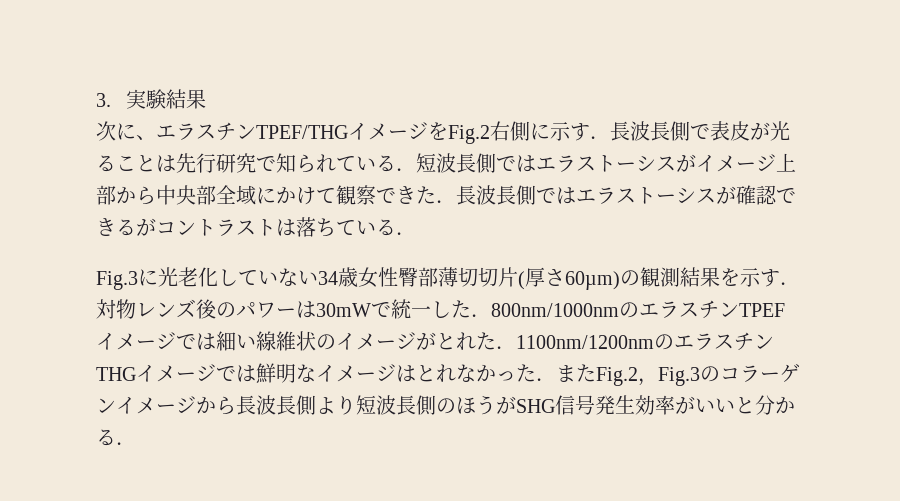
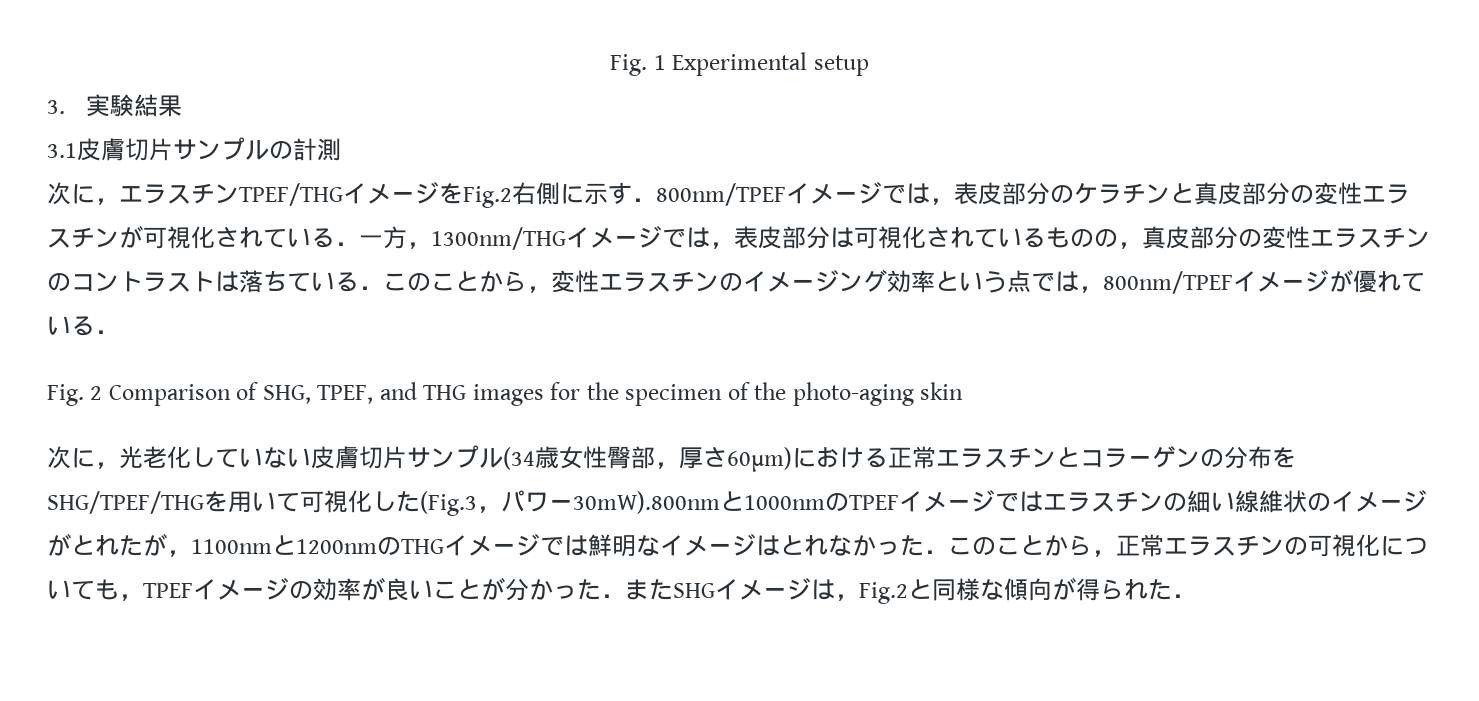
+ Fig. 1 Experimental setup
- 次に、エラスチンTPEF/THGイメージをFig.2右側に示す．長波長側で表皮が光ることは先行研究で知られている．短波長側ではエラストーシスがイメージ上部から中央部全域にかけて観察できた．長波長側ではエラストーシスが確認できるがコントラストは落ちている．
- Fig.3に光老化していない34歳女性臀部薄切切片(厚さ60µm)の観測結果を示す．対物レンズ後のパワーは30mWで統一した．800nm/1000nmのエラスチンTPEFイメージでは細い線維状のイメージがとれた．1100nm/1200nmのエラスチンTHGイメージでは鮮明なイメージはとれなかった．またFig.2，Fig.3のコラーゲンイメージから長波長側より短波長側のほうがSHG信号発生効率がいいと分かる．
+ 3.1皮膚切片サンプルの計測
+ 次に，エラスチンTPEF/THGイメージをFig.2右側に示す．800nm/TPEFイメージでは，表皮部分のケラチンと真皮部分の変性エラスチンが可視化されている．一方，1300nm/THGイメージでは，表皮部分は可視化されているものの，真皮部分の変性エラスチンのコントラストは落ちている．このことから，変性エラスチンのイメージング効率という点では，800nm/TPEFイメージが優れている．
+ Fig. 2 Comparison of SHG, TPEF, and THG images for the specimen of the photo-aging skin
+ 次に，光老化していない皮膚切片サンプル(34歳女性臀部，厚さ60µm)における正常エラスチンとコラーゲンの分布をSHG/TPEF/THGを用いて可視化した(Fig.3，パワー30mW).800nmと1000nmのTPEFイメージではエラスチンの細い線維状のイメージがとれたが，1100nmと1200nmのTHGイメージでは鮮明なイメージはとれなかった．このことから，正常エラスチンの可視化についても，TPEFイメージの効率が良いことが分かった．またSHGイメージは，Fig.2と同様な傾向が得られた．

